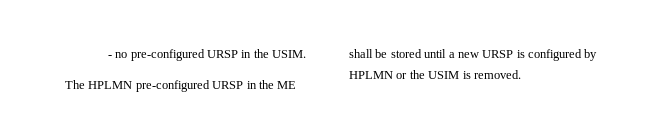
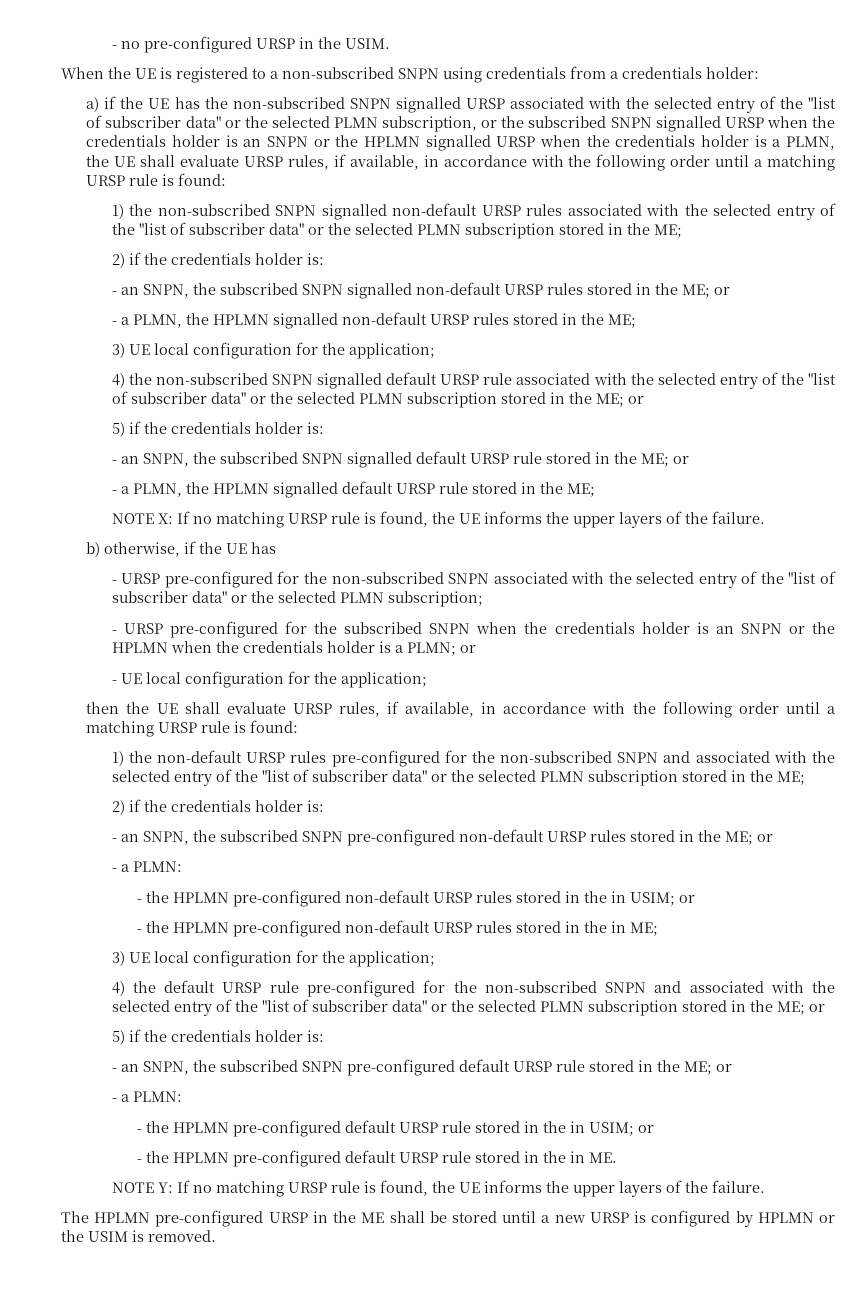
+ When the UE is registered to a non-subscribed SNPN using credentials from a credentials holder:
+ a) if the UE has the non-subscribed SNPN signalled URSP associated with the selected entry of the "list of subscriber data" or the selected PLMN subscription, or the subscribed SNPN signalled URSP when the credentials holder is an SNPN or the HPLMN signalled URSP when the credentials holder is a PLMN, the UE shall evaluate URSP rules, if available, in accordance with the following order until a matching URSP rule is found:
+ 1) the non-subscribed SNPN signalled non-default URSP rules associated with the selected entry of the "list of subscriber data" or the selected PLMN subscription stored in the ME;
+ 2) if the credentials holder is:
+ - an SNPN, the subscribed SNPN signalled non-default URSP rules stored in the ME; or
+ - a PLMN, the HPLMN signalled non-default URSP rules stored in the ME;
+ 3) UE local configuration for the application;
+ 4) the non-subscribed SNPN signalled default URSP rule associated with the selected entry of the "list of subscriber data" or the selected PLMN subscription stored in the ME; or
+ 5) if the credentials holder is:
+ - an SNPN, the subscribed SNPN signalled default URSP rule stored in the ME; or
+ - a PLMN, the HPLMN signalled default URSP rule stored in the ME;
+ NOTE X: If no matching URSP rule is found, the UE informs the upper layers of the failure.
+ b) otherwise, if the UE has
+ - URSP pre-configured for the non-subscribed SNPN associated with the selected entry of the "list of subscriber data" or the selected PLMN subscription;
+ - URSP pre-configured for the subscribed SNPN when the credentials holder is an SNPN or the HPLMN when the credentials holder is a PLMN; or
+ - UE local configuration for the application;
+ then the UE shall evaluate URSP rules, if available, in accordance with the following order until a matching URSP rule is found:
+ 1) the non-default URSP rules pre-configured for the non-subscribed SNPN and associated with the selected entry of the "list of subscriber data" or the selected PLMN subscription stored in the ME;
+ 2) if the credentials holder is:
+ - an SNPN, the subscribed SNPN pre-configured non-default URSP rules stored in the ME; or
+ - a PLMN:
+ - the HPLMN pre-configured non-default URSP rules stored in the in USIM; or
+ - the HPLMN pre-configured non-default URSP rules stored in the in ME;
+ 3) UE local configuration for the application;
+ 4) the default URSP rule pre-configured for the non-subscribed SNPN and associated with the selected entry of the "list of subscriber data" or the selected PLMN subscription stored in the ME; or
+ 5) if the credentials holder is:
+ - an SNPN, the subscribed SNPN pre-configured default URSP rule stored in the ME; or
+ - a PLMN:
+ - the HPLMN pre-configured default URSP rule stored in the in USIM; or
+ - the HPLMN pre-configured default URSP rule stored in the in ME.
+ NOTE Y: If no matching URSP rule is found, the UE informs the upper layers of the failure.

